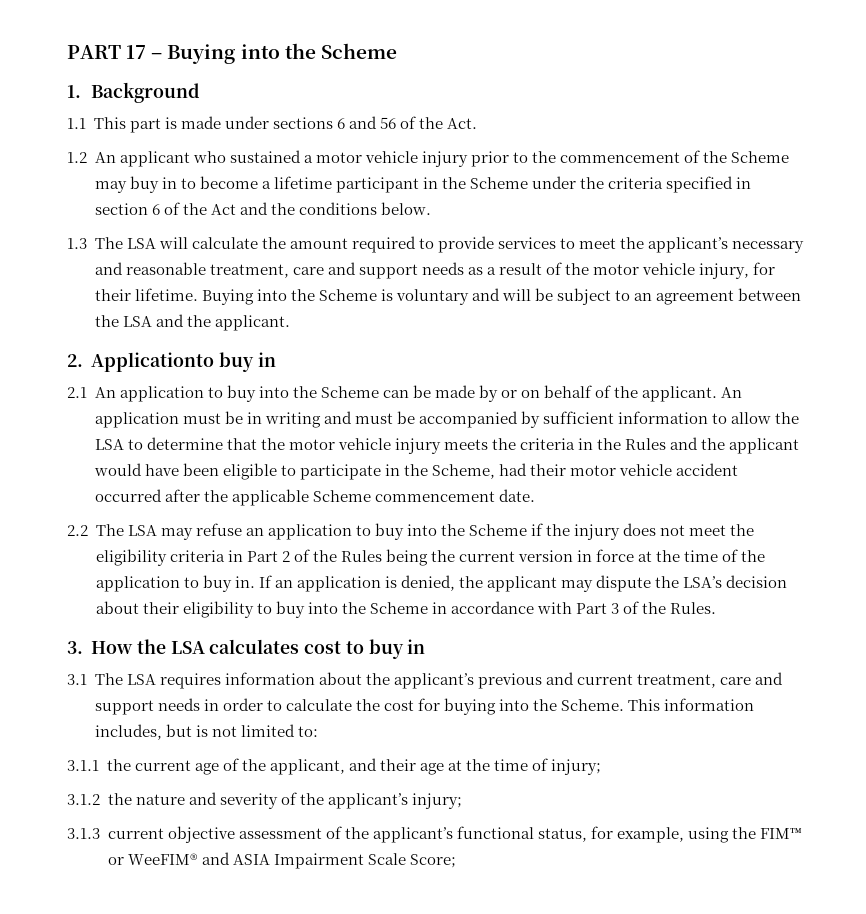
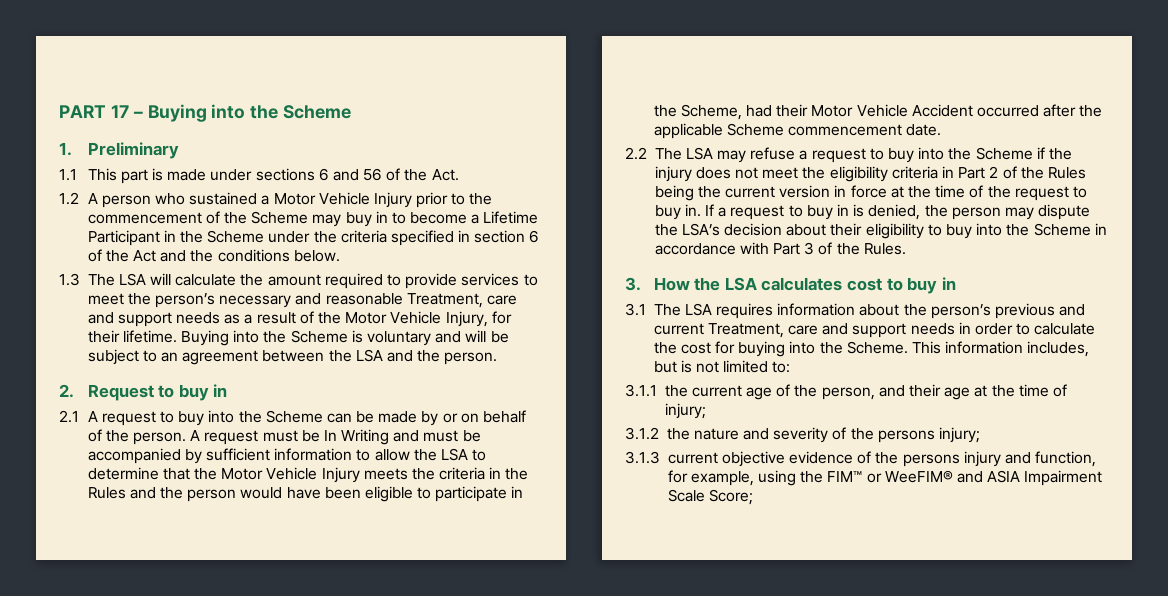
- 1. Background
+ 1. Preliminary
- 1.2 An applicant who sustained a motor vehicle injury prior to the commencement of the Scheme may buy in to become a lifetime participant in the Scheme under the criteria specified in section 6 of the Act and the conditions below.
+ 1.2 A person who sustained a Motor Vehicle Injury prior to the commencement of the Scheme may buy in to become a Lifetime Participant in the Scheme under the criteria specified in section 6 of the Act and the conditions below.
- 1.3 The LSA will calculate the amount required to provide services to meet the applicant’s necessary and reasonable treatment, care and support needs as a result of the motor vehicle injury, for their lifetime.
+ 1.3 The LSA will calculate the amount required to provide services to meet the person’s necessary and reasonable Treatment, care and support needs as a result of the Motor Vehicle Injury, for their lifetime.
- Buying into the Scheme is voluntary and will be subject to an agreement between the LSA and the applicant.
+ Buying into the Scheme is voluntary and will be subject to an agreement between the LSA and the person.
- 2. Applicationto buy in
+ 2. Request to buy in
- 2.1 An application to buy into the Scheme can be made by or on behalf of the applicant. An application must be in writing and must be accompanied by sufficient information to allow the LSA to determine that the motor vehicle injury meets the criteria in the Rules and the applicant would have been eligible to participate in the Scheme, had their motor vehicle accident occurred after the applicable Scheme commencement date.
+ 2.1 A request to buy into the Scheme can be made by or on behalf of the person. A request must be In Writing and must be accompanied by sufficient information to allow the LSA to determine that the Motor Vehicle Injury meets the criteria in the Rules and the person would have been eligible to participate in the Scheme, had their Motor Vehicle Accident occurred after the applicable Scheme commencement date.
- 2.2 The LSA may refuse an application to buy into the Scheme if the injury does not meet the eligibility criteria in Part 2 of the Rules being the current version in force at the time of the application to buy in.
+ 2.2 The LSA may refuse a request to buy into the Scheme if the injury does not meet the eligibility criteria in Part 2 of the Rules being the current version in force at the time of the request to buy in.
- If an application is denied, the applicant may dispute the LSA’s decision about their eligibility to buy into the Scheme in accordance with Part 3 of the Rules.
+ If a request to buy in is denied, the person may dispute the LSA’s decision about their eligibility to buy into the Scheme in accordance with Part 3 of the Rules.
- 3.1 The LSA requires information about the applicant’s previous and current treatment, care and support needs in order to calculate the cost for buying into the Scheme.
+ 3.1 The LSA requires information about the person’s previous and current Treatment, care and support needs in order to calculate the cost for buying into the Scheme.
- 3.1.1 the current age of the applicant, and their age at the time of injury;
+ 3.1.1 the current age of the person, and their age at the time of injury;
- 3.1.2 the nature and severity of the applicant’s injury;
+ 3.1.2 the nature and severity of the persons injury;
- 3.1.3 current objective assessment of the applicant’s functional status, for example, using the FIM™ or WeeFIM® and ASIA Impairment Scale Score;
+ 3.1.3 current objective evidence of the persons injury and function, for example, using the FIM™ or WeeFIM® and ASIA Impairment Scale Score;

